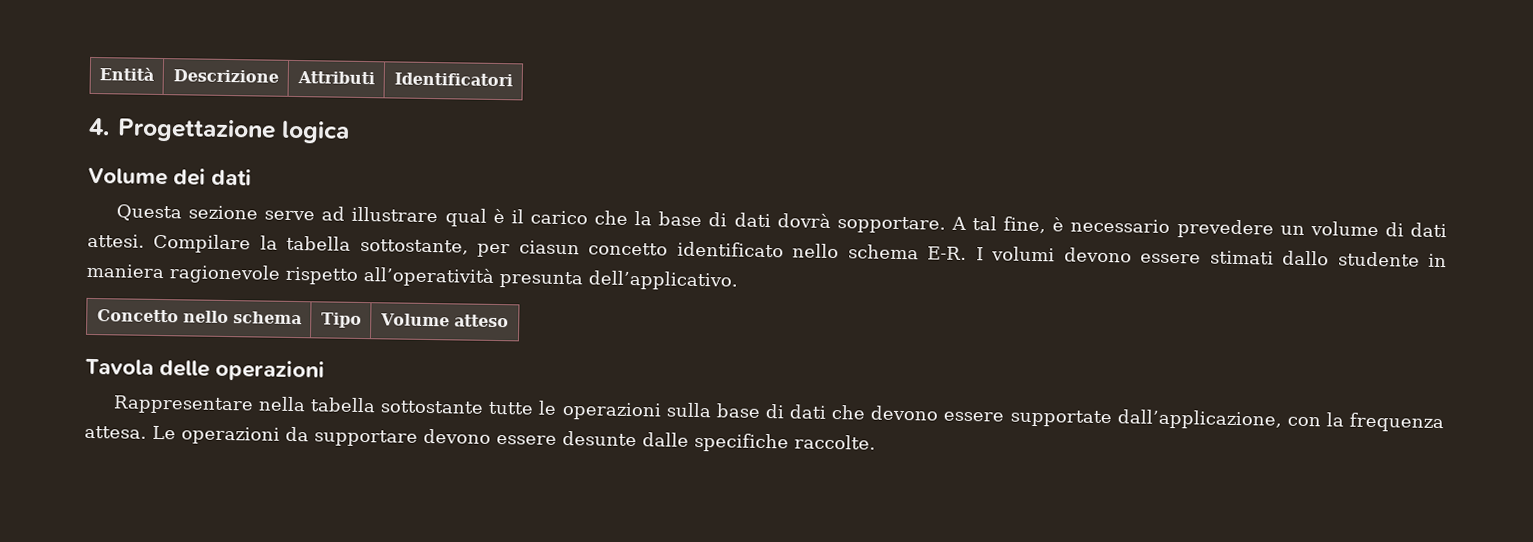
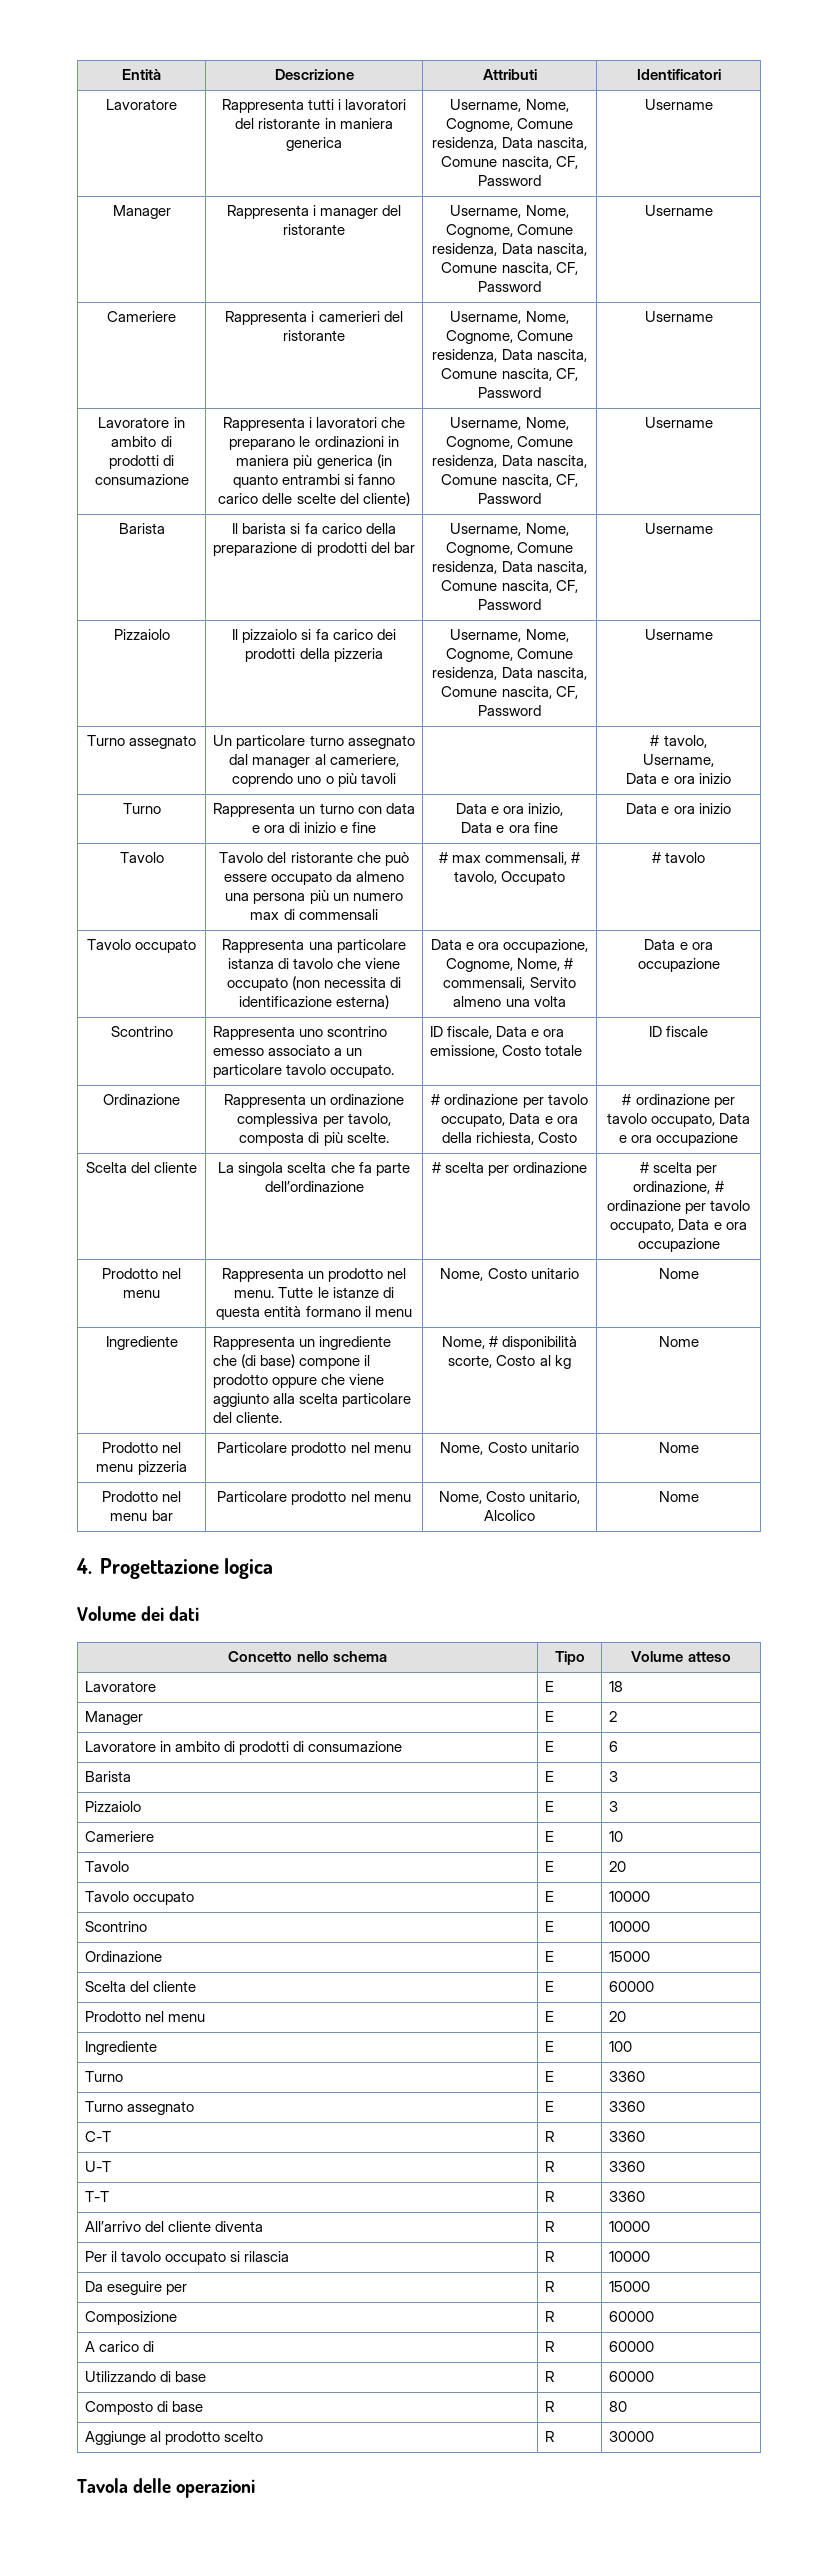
+ Lavoratore | Rappresenta tutti i lavoratori del ristorante in maniera generica | Username, Nome, Cognome, Comune residenza, Data nascita, Comune nascita, CF, Password | Username
+ Manager | Rappresenta i manager del ristorante | Username, Nome, Cognome, Comune residenza, Data nascita, Comune nascita, CF, Password | Username
+ Cameriere | Rappresenta i camerieri del ristorante | Username, Nome, Cognome, Comune residenza, Data nascita, Comune nascita, CF, Password | Username
+ Lavoratore in ambito di prodotti di consumazione | Rappresenta i lavoratori che preparano le ordinazioni in maniera più generica (in quanto entrambi si fanno carico delle scelte del cliente) | Username, Nome, Cognome, Comune residenza, Data nascita, Comune nascita, CF, Password | Username
+ Barista | Il barista si fa carico della preparazione di prodotti del bar | Username, Nome, Cognome, Comune residenza, Data nascita, Comune nascita, CF, Password | Username
+ Pizzaiolo | Il pizzaiolo si fa carico dei prodotti della pizzeria | Username, Nome, Cognome, Comune residenza, Data nascita, Comune nascita, CF, Password | Username
+ Turno assegnato | Un particolare turno assegnato dal manager al cameriere, coprendo uno o più tavoli | | # tavolo,
+ Username,
+ Data e ora inizio
+ Turno | Rappresenta un turno con data e ora di inizio e fine | Data e ora inizio,
+ Data e ora fine | Data e ora inizio
+ Tavolo | Tavolo del ristorante che può essere occupato da almeno una persona più un numero max di commensali | # max commensali, # tavolo, Occupato | # tavolo
+ Tavolo occupato | Rappresenta una particolare istanza di tavolo che viene occupato (non necessita di identificazione esterna) | Data e ora occupazione, Cognome, Nome, # commensali, Servito almeno una volta | Data e ora occupazione
+ Scontrino | Rappresenta uno scontrino emesso associato a un particolare tavolo occupato. | ID fiscale, Data e ora emissione, Costo totale | ID fiscale
+ Ordinazione | Rappresenta un ordinazione complessiva per tavolo, composta di più scelte. | # ordinazione per tavolo occupato, Data e ora della richiesta, Costo | # ordinazione per tavolo occupato, Data e ora occupazione
+ Scelta del cliente | La singola scelta che fa parte dell’ordinazione | # scelta per ordinazione | # scelta per ordinazione, # ordinazione per tavolo occupato, Data e ora occupazione
+ Prodotto nel menu | Rappresenta un prodotto nel menu. Tutte le istanze di questa entità formano il menu | Nome, Costo unitario | Nome
+ Ingrediente | Rappresenta un ingrediente che (di base) compone il prodotto oppure che viene aggiunto alla scelta particolare del cliente. | Nome, # disponibilità scorte, Costo al kg | Nome
+ Prodotto nel menu pizzeria | Particolare prodotto nel menu | Nome, Costo unitario | Nome
+ Prodotto nel menu bar | Particolare prodotto nel menu | Nome, Costo unitario, Alcolico | Nome
- Questa sezione serve ad illustrare qual è il carico che la base di dati dovrà sopportare. A tal fine, è necessario prevedere un volume di dati attesi. Compilare la tabella sottostante, per ciasun concetto identificato nello schema E-R. I volumi devono essere stimati dallo studente in maniera ragionevole rispetto all’operatività presunta dell’applicativo.
+ Lavoratore | E | 18
+ Manager | E | 2
+ Lavoratore in ambito di prodotti di consumazione | E | 6
+ Barista | E | 3
+ Pizzaiolo | E | 3
+ Cameriere | E | 10
+ Tavolo | E | 20
+ Tavolo occupato | E | 10000
+ Scontrino | E | 10000
+ Ordinazione | E | 15000
+ Scelta del cliente | E | 60000
+ Prodotto nel menu | E | 20
+ Ingrediente | E | 100
+ Turno | E | 3360
+ Turno assegnato | E | 3360
+ C-T | R | 3360
+ U-T | R | 3360
+ T-T | R | 3360
+ All’arrivo del cliente diventa | R | 10000
+ Per il tavolo occupato si rilascia | R | 10000
+ Da eseguire per | R | 15000
+ Composizione | R | 60000
+ A carico di | R | 60000
+ Utilizzando di base | R | 60000
+ Composto di base | R | 80
+ Aggiunge al prodotto scelto | R | 30000
  Tavola delle operazioni
- Rappresentare nella tabella sottostante tutte le operazioni sulla base di dati che devono essere supportate dall’applicazione, con la frequenza attesa. Le operazioni da supportare devono essere desunte dalle specifiche raccolte.

